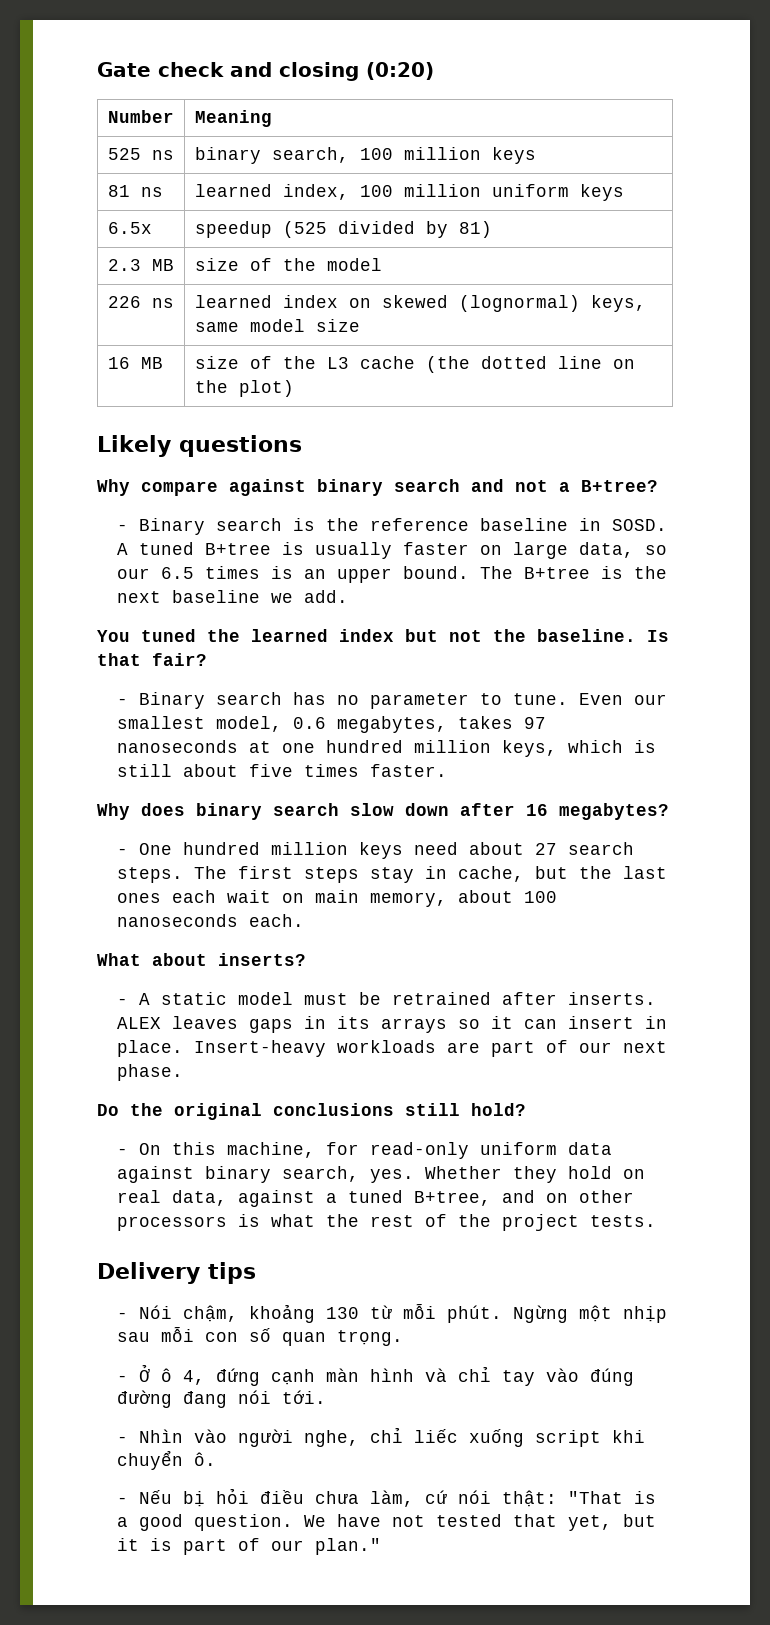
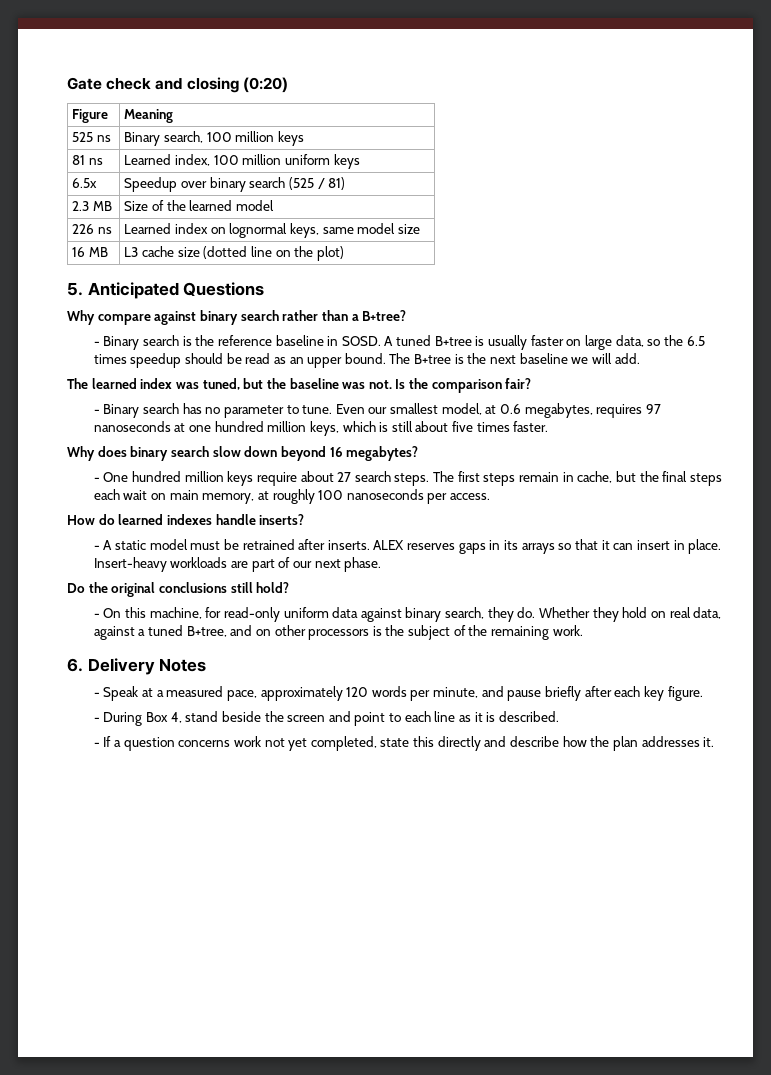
- Number | Meaning
+ Figure | Meaning
- 525 ns | binary search, 100 million keys
+ 525 ns | Binary search, 100 million keys
- 81 ns | learned index, 100 million uniform keys
+ 81 ns | Learned index, 100 million uniform keys
- 6.5x | speedup (525 divided by 81)
+ 6.5x | Speedup over binary search (525 / 81)
- 2.3 MB | size of the model
+ 2.3 MB | Size of the learned model
- 226 ns | learned index on skewed (lognormal) keys, same model size
+ 226 ns | Learned index on lognormal keys, same model size
- 16 MB | size of the L3 cache (the dotted line on the plot)
+ 16 MB | L3 cache size (dotted line on the plot)
- Likely questions
+ 5. Anticipated Questions
- Why compare against binary search and not a B+tree?
+ Why compare against binary search rather than a B+tree?
- A tuned B+tree is usually faster on large data, so our 6.5 times is an upper bound.
+ A tuned B+tree is usually faster on large data, so the 6.5 times speedup should be read as an upper bound.
- The B+tree is the next baseline we add.
+ The B+tree is the next baseline we will add.
- You tuned the learned index but not the baseline. Is that fair?
+ The learned index was tuned, but the baseline was not. Is the comparison fair?
- Even our smallest model, 0.6 megabytes, takes 97 nanoseconds at one hundred million keys, which is still about five times faster.
+ Even our smallest model, at 0.6 megabytes, requires 97 nanoseconds at one hundred million keys, which is still about five times faster.
- Why does binary search slow down after 16 megabytes?
+ Why does binary search slow down beyond 16 megabytes?
- - One hundred million keys need about 27 search steps.
+ - One hundred million keys require about 27 search steps.
- The first steps stay in cache, but the last ones each wait on main memory, about 100 nanoseconds each.
- What about inserts?
+ The first steps remain in cache, but the final steps each wait on main memory, at roughly 100 nanoseconds per access.
+ How do learned indexes handle inserts?
- ALEX leaves gaps in its arrays so it can insert in place.
+ ALEX reserves gaps in its arrays so that it can insert in place.
- - On this machine, for read-only uniform data against binary search, yes.
+ - On this machine, for read-only uniform data against binary search, they do.
- Whether they hold on real data, against a tuned B+tree, and on other processors is what the rest of the project tests.
- Delivery tips
- - Nói chậm, khoảng 130 từ mỗi phút. Ngừng một nhịp sau mỗi con số quan trọng.
- - Ở ô 4, đứng cạnh màn hình và chỉ tay vào đúng đường đang nói tới.
- - Nhìn vào người nghe, chỉ liếc xuống script khi chuyển ô.
- - Nếu bị hỏi điều chưa làm, cứ nói thật: "That is a good question. We have not tested that yet, but it is part of our plan."
+ Whether they hold on real data, against a tuned B+tree, and on other processors is the subject of the remaining work.
+ 6. Delivery Notes
+ - Speak at a measured pace, approximately 120 words per minute, and pause briefly after each key figure.
+ - During Box 4, stand beside the screen and point to each line as it is described.
+ - If a question concerns work not yet completed, state this directly and describe how the plan addresses it.

